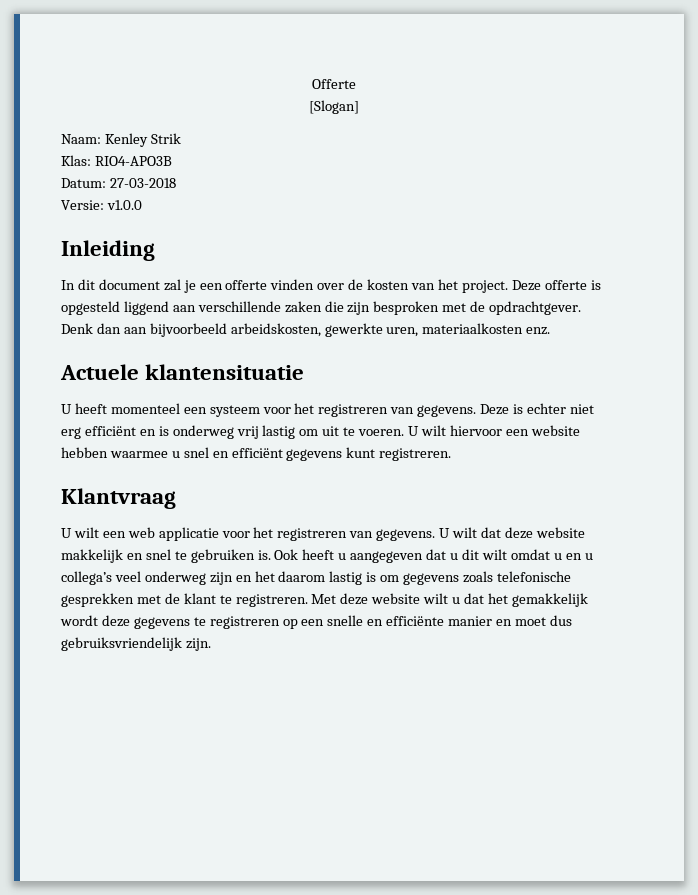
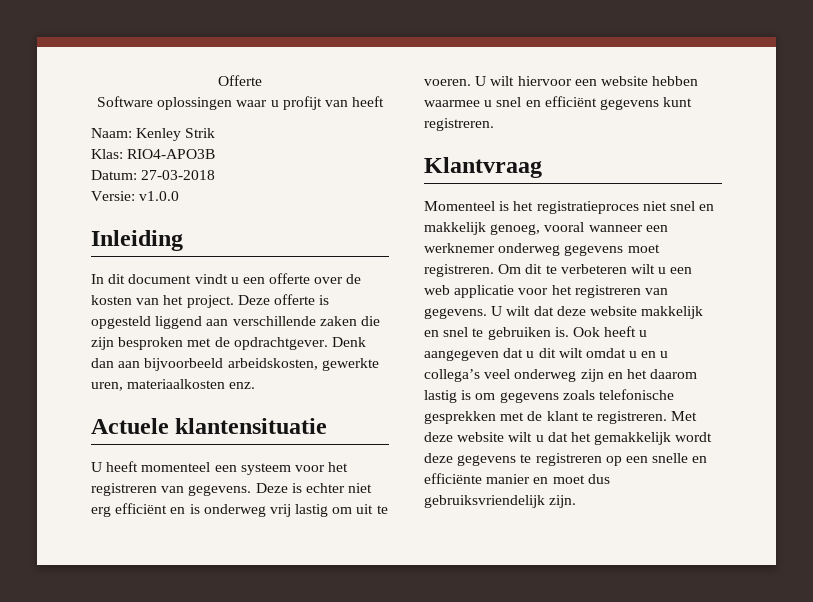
- [Slogan]
+ Software oplossingen waar u profijt van heeft
- In dit document zal je een offerte vinden over de kosten van het project.
+ In dit document vindt u een offerte over de kosten van het project.
- U wilt een web applicatie voor het registreren van gegevens.
+ Momenteel is het registratieproces niet snel en makkelijk genoeg, vooral wanneer een werknemer onderweg gegevens moet registreren. Om dit te verbeteren wilt u een web applicatie voor het registreren van gegevens.

